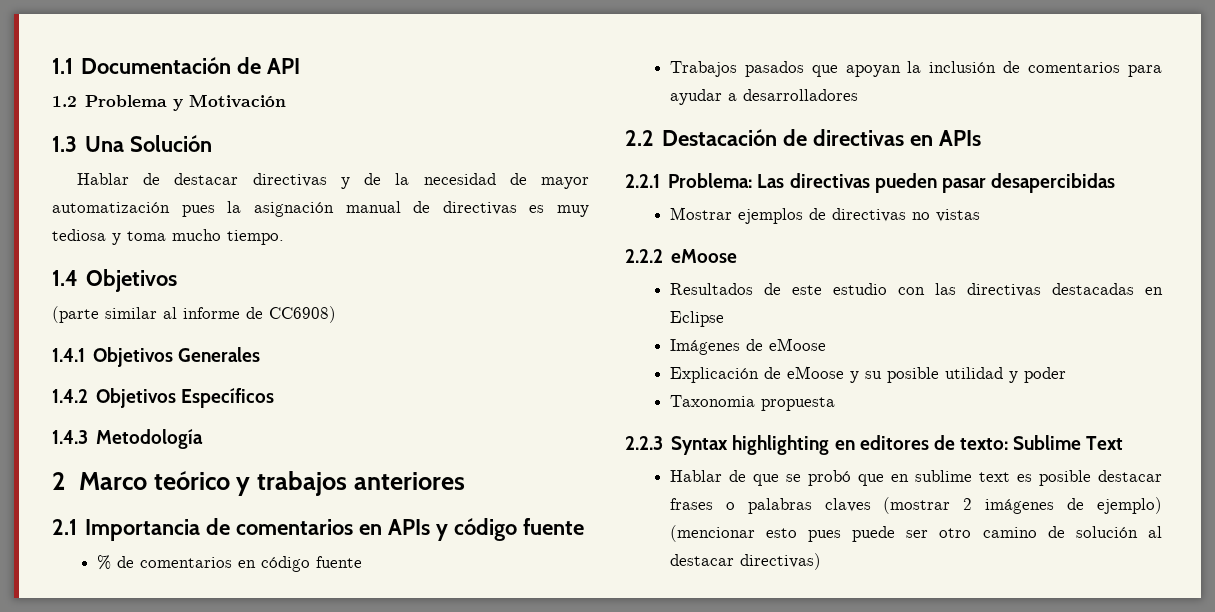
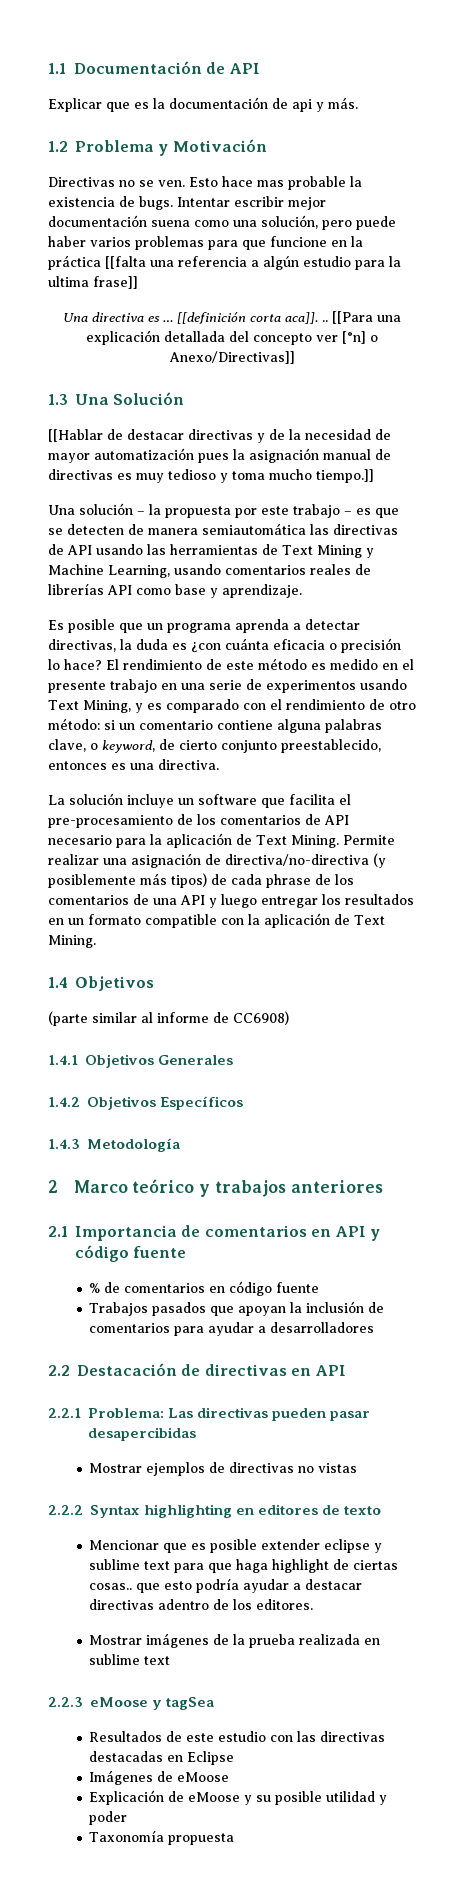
+ Explicar que es la documentación de api y más.
  1.2 Problema y Motivación
+ Directivas no se ven. Esto hace mas probable la existencia de bugs. Intentar escribir mejor documentación suena como una solución, pero puede haber varios problemas para que funcione en la práctica [[falta una referencia a algún estudio para la ultima frase]]
+ Una directiva es … [[definición corta aca]]. .. [[Para una explicación detallada del concepto ver [°n] o Anexo/Directivas]]
- Hablar de destacar directivas y de la necesidad de mayor automatización pues la asignación manual de directivas es muy tediosa y toma mucho tiempo.
+ [[Hablar de destacar directivas y de la necesidad de mayor automatización pues la asignación manual de directivas es muy tedioso y toma mucho tiempo.]]
+ Una solución – la propuesta por este trabajo – es que se detecten de manera semiautomática las directivas de API usando las herramientas de Text Mining y Machine Learning, usando comentarios reales de librerías API como base y aprendizaje.
+ Es posible que un programa aprenda a detectar directivas, la duda es ¿con cuánta eficacia o precisión lo hace? El rendimiento de este método es medido en el presente trabajo en una serie de experimentos usando Text Mining, y es comparado con el rendimiento de otro método: si un comentario contiene alguna palabras clave, o keyword, de cierto conjunto preestablecido, entonces es una directiva.
+ La solución incluye un software que facilita el pre-procesamiento de los comentarios de API necesario para la aplicación de Text Mining. Permite realizar una asignación de directiva/no-directiva (y posiblemente más tipos) de cada phrase de los comentarios de una API y luego entregar los resultados en un formato compatible con la aplicación de Text Mining.
- 2.1 Importancia de comentarios en APIs y código fuente
+ 2.1 Importancia de comentarios en API y código fuente
- 2.2 Destacación de directivas en APIs
+ 2.2 Destacación de directivas en API
- 2.2.2 eMoose
+ 2.2.2 Syntax highlighting en editores de texto
+ Mencionar que es posible extender eclipse y sublime text para que haga highlight de ciertas cosas.. que esto podría ayudar a destacar directivas adentro de los editores.
+ Mostrar imágenes de la prueba realizada en sublime text
+ 2.2.3 eMoose y tagSea
- Taxonomia propuesta
- 2.2.3 Syntax highlighting en editores de texto: Sublime Text
- Hablar de que se probó que en sublime text es posible destacar frases o palabras claves (mostrar 2 imágenes de ejemplo) (mencionar esto pues puede ser otro camino de solución al destacar directivas)
+ Taxonomía propuesta

